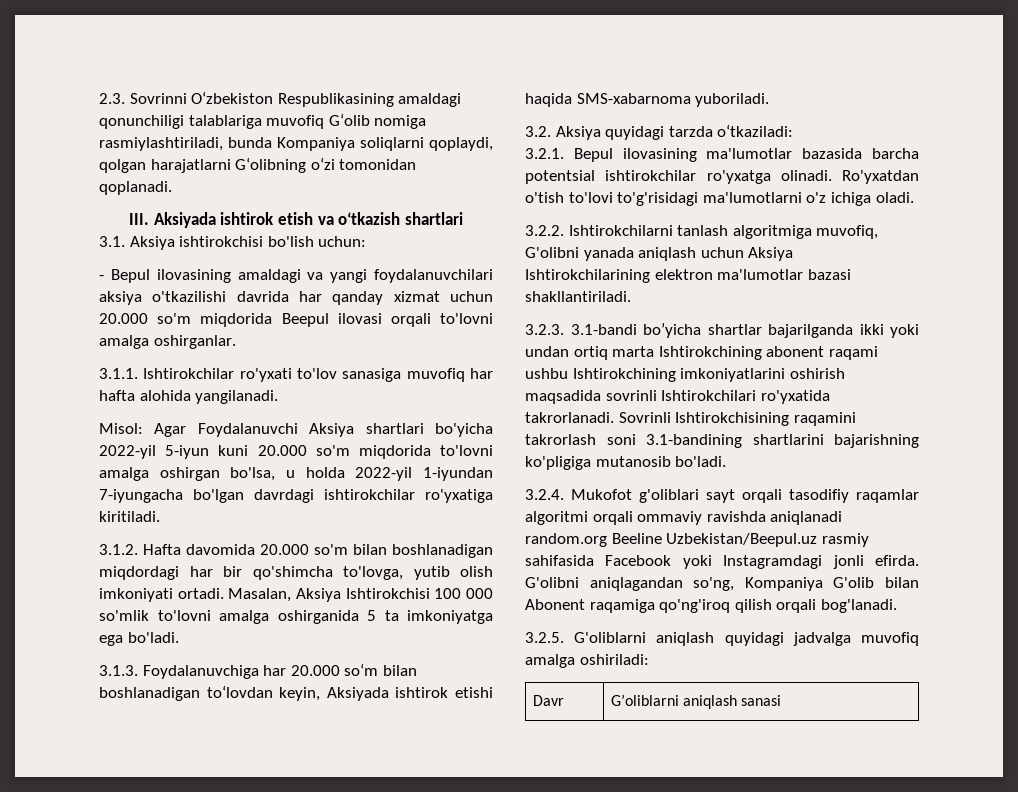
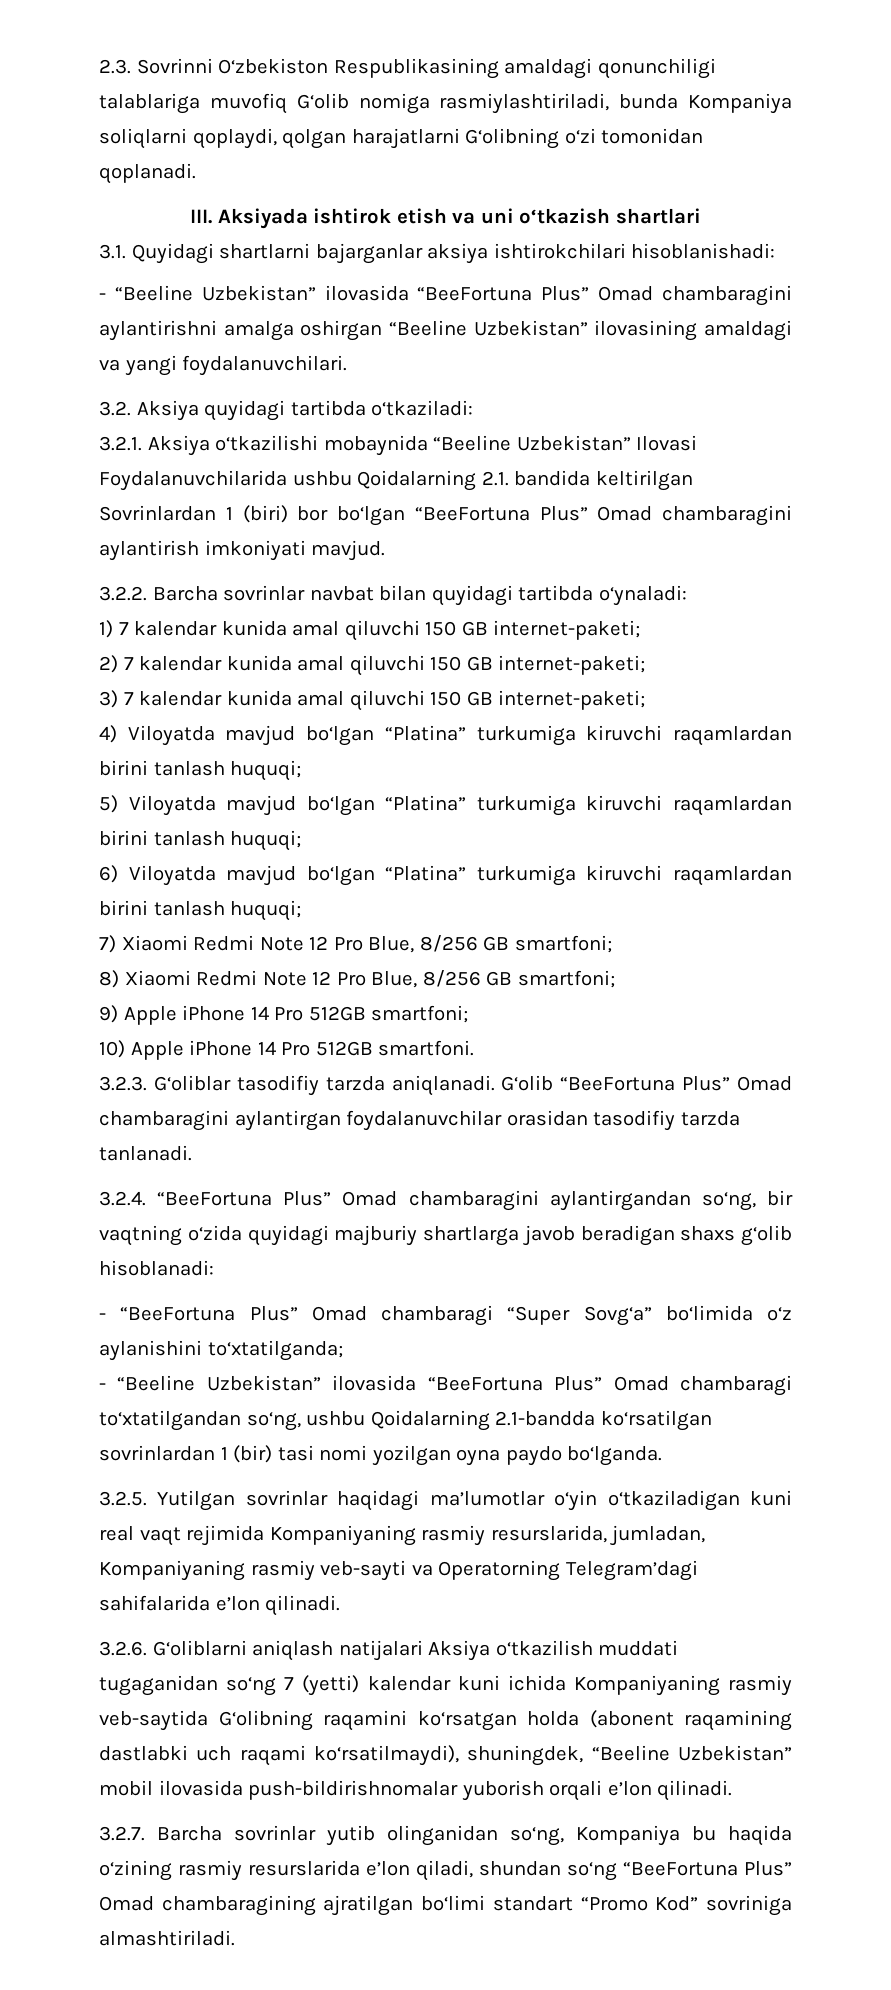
- III. Aksiyada ishtirok etish va o‘tkazish shartlari
+ III. Aksiyada ishtirok etish va uni o‘tkazish shartlari
- 3.1. Aksiya ishtirokchisi bo'lish uchun:
- - Bepul ilovasining amaldagi va yangi foydalanuvchilari aksiya o'tkazilishi davrida har qanday xizmat uchun 20.000 so'm miqdorida Beepul ilovasi orqali to'lovni amalga oshirganlar.
- 3.1.1. Ishtirokchilar ro'yxati to'lov sanasiga muvofiq har hafta alohida yangilanadi.
- Misol: Agar Foydalanuvchi Aksiya shartlari bo'yicha 2022-yil 5-iyun kuni 20.000 so'm miqdorida to'lovni amalga oshirgan bo'lsa, u holda 2022-yil 1-iyundan 7-iyungacha bo'lgan davrdagi ishtirokchilar ro'yxatiga kiritiladi.
- 3.1.2. Hafta davomida 20.000 so'm bilan boshlanadigan miqdordagi har bir qo'shimcha to'lovga, yutib olish imkoniyati ortadi. Masalan, Aksiya Ishtirokchisi 100 000 so'mlik to'lovni amalga oshirganida 5 ta imkoniyatga ega bo'ladi.
- 3.1.3. Foydalanuvchiga har 20.000 so‘m bilan boshlanadigan to‘lovdan keyin, Aksiyada ishtirok etishi haqida SMS-xabarnoma yuboriladi.
+ 3.1. Quyidagi shartlarni bajarganlar aksiya ishtirokchilari hisoblanishadi:
+ - “Beeline Uzbekistan” ilovasida “BeeFortuna Plus” Omad chambaragini aylantirishni amalga oshirgan “Beeline Uzbekistan” ilovasining amaldagi va yangi foydalanuvchilari.
- 3.2. Aksiya quyidagi tarzda o‘tkaziladi:
+ 3.2. Aksiya quyidagi tartibda o‘tkaziladi:
- 3.2.1. Bepul ilovasining ma'lumotlar bazasida barcha potentsial ishtirokchilar ro'yxatga olinadi. Ro'yxatdan o'tish to'lovi to'g'risidagi ma'lumotlarni o'z ichiga oladi.
- 3.2.2. Ishtirokchilarni tanlash algoritmiga muvofiq, G'olibni yanada aniqlash uchun Aksiya Ishtirokchilarining elektron ma'lumotlar bazasi shakllantiriladi.
- 3.2.3. 3.1-bandi bo’yicha shartlar bajarilganda ikki yoki undan ortiq marta Ishtirokchining abonent raqami ushbu Ishtirokchining imkoniyatlarini oshirish maqsadida sovrinli Ishtirokchilari ro'yxatida takrorlanadi. Sovrinli Ishtirokchisining raqamini takrorlash soni 3.1-bandining shartlarini bajarishning ko'pligiga mutanosib bo'ladi.
- 3.2.4. Mukofot g'oliblari sayt orqali tasodifiy raqamlar algoritmi orqali ommaviy ravishda aniqlanadi random.org Beeline Uzbekistan/Beepul.uz rasmiy sahifasida Facebook yoki Instagramdagi jonli efirda. G'olibni aniqlagandan so'ng, Kompaniya G'olib bilan Abonent raqamiga qo'ng'iroq qilish orqali bog'lanadi.
- 3.2.5. G'oliblarni aniqlash quyidagi jadvalga muvofiq amalga oshiriladi:
- Davr | G’oliblarni aniqlash sanasi
+ 3.2.1. Aksiya o‘tkazilishi mobaynida “Beeline Uzbekistan” Ilovasi Foydalanuvchilarida ushbu Qoidalarning 2.1. bandida keltirilgan Sovrinlardan 1 (biri) bor bo‘lgan “BeeFortuna Plus” Omad chambaragini aylantirish imkoniyati mavjud.
+ 3.2.2. Barcha sovrinlar navbat bilan quyidagi tartibda o‘ynaladi:
+ 1) 7 kalendar kunida amal qiluvchi 150 GB internet-paketi;
+ 2) 7 kalendar kunida amal qiluvchi 150 GB internet-paketi;
+ 3) 7 kalendar kunida amal qiluvchi 150 GB internet-paketi;
+ 4) Viloyatda mavjud bo‘lgan “Platina” turkumiga kiruvchi raqamlardan birini tanlash huquqi;
+ 5) Viloyatda mavjud bo‘lgan “Platina” turkumiga kiruvchi raqamlardan birini tanlash huquqi;
+ 6) Viloyatda mavjud bo‘lgan “Platina” turkumiga kiruvchi raqamlardan birini tanlash huquqi;
+ 7) Xiaomi Redmi Note 12 Pro Blue, 8/256 GB smartfoni;
+ 8) Xiaomi Redmi Note 12 Pro Blue, 8/256 GB smartfoni;
+ 9) Apple iPhone 14 Pro 512GB smartfoni;
+ 10) Apple iPhone 14 Pro 512GB smartfoni.
+ 3.2.3. G‘oliblar tasodifiy tarzda aniqlanadi. G‘olib “BeeFortuna Plus” Omad chambaragini aylantirgan foydalanuvchilar orasidan tasodifiy tarzda tanlanadi.
+ 3.2.4. “BeeFortuna Plus” Omad chambaragini aylantirgandan so‘ng, bir vaqtning o‘zida quyidagi majburiy shartlarga javob beradigan shaxs g‘olib hisoblanadi:
+ - “BeeFortuna Plus” Omad chambaragi “Super Sovg‘a” bo‘limida o‘z aylanishini to‘xtatilganda;
+ - “Beeline Uzbekistan” ilovasida “BeeFortuna Plus” Omad chambaragi to‘xtatilgandan so‘ng, ushbu Qoidalarning 2.1-bandda ko‘rsatilgan sovrinlardan 1 (bir) tasi nomi yozilgan oyna paydo bo‘lganda.
+ 3.2.5. Yutilgan sovrinlar haqidagi ma’lumotlar o‘yin o‘tkaziladigan kuni real vaqt rejimida Kompaniyaning rasmiy resurslarida, jumladan, Kompaniyaning rasmiy veb-sayti va Operatorning Telegram’dagi sahifalarida e’lon qilinadi.
+ 3.2.6. G‘oliblarni aniqlash natijalari Aksiya o‘tkazilish muddati tugaganidan so‘ng 7 (yetti) kalendar kuni ichida Kompaniyaning rasmiy veb-saytida G‘olibning raqamini ko‘rsatgan holda (abonent raqamining dastlabki uch raqami ko‘rsatilmaydi), shuningdek, “Beeline Uzbekistan” mobil ilovasida push-bildirishnomalar yuborish orqali e’lon qilinadi.
+ 3.2.7. Barcha sovrinlar yutib olinganidan so‘ng, Kompaniya bu haqida o‘zining rasmiy resurslarida e’lon qiladi, shundan so‘ng “BeeFortuna Plus” Omad chambaragining ajratilgan bo‘limi standart “Promo Kod” sovriniga almashtiriladi.

